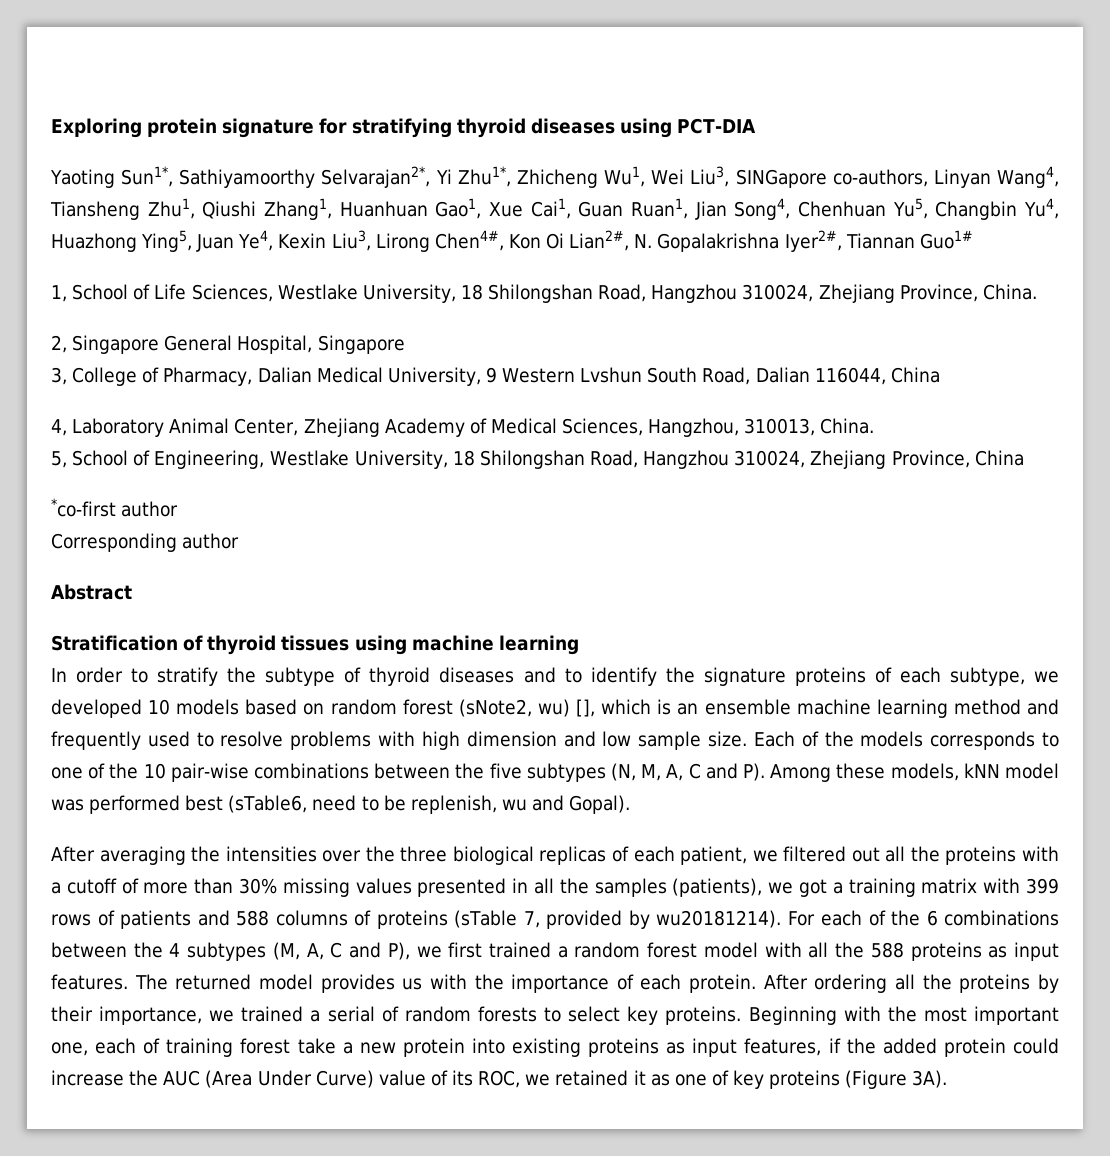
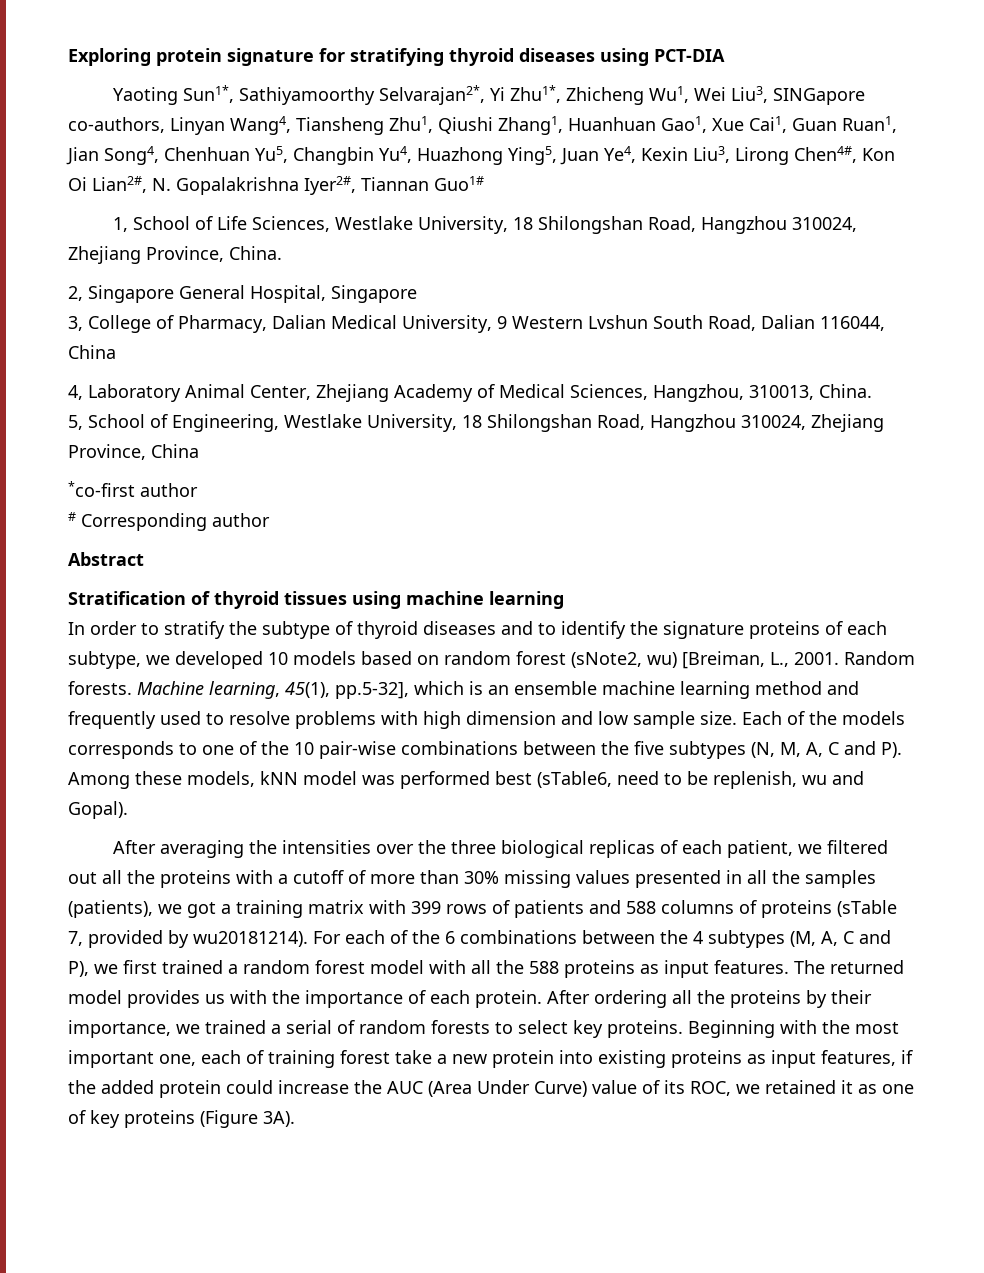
- Corresponding author
+ # Corresponding author
- In order to stratify the subtype of thyroid diseases and to identify the signature proteins of each subtype, we developed 10 models based on random forest (sNote2, wu) [], which is an ensemble machine learning method and frequently used to resolve problems with high dimension and low sample size.
+ In order to stratify the subtype of thyroid diseases and to identify the signature proteins of each subtype, we developed 10 models based on random forest (sNote2, wu) [Breiman, L., 2001. Random forests. Machine learning, 45(1), pp.5-32], which is an ensemble machine learning method and frequently used to resolve problems with high dimension and low sample size.

